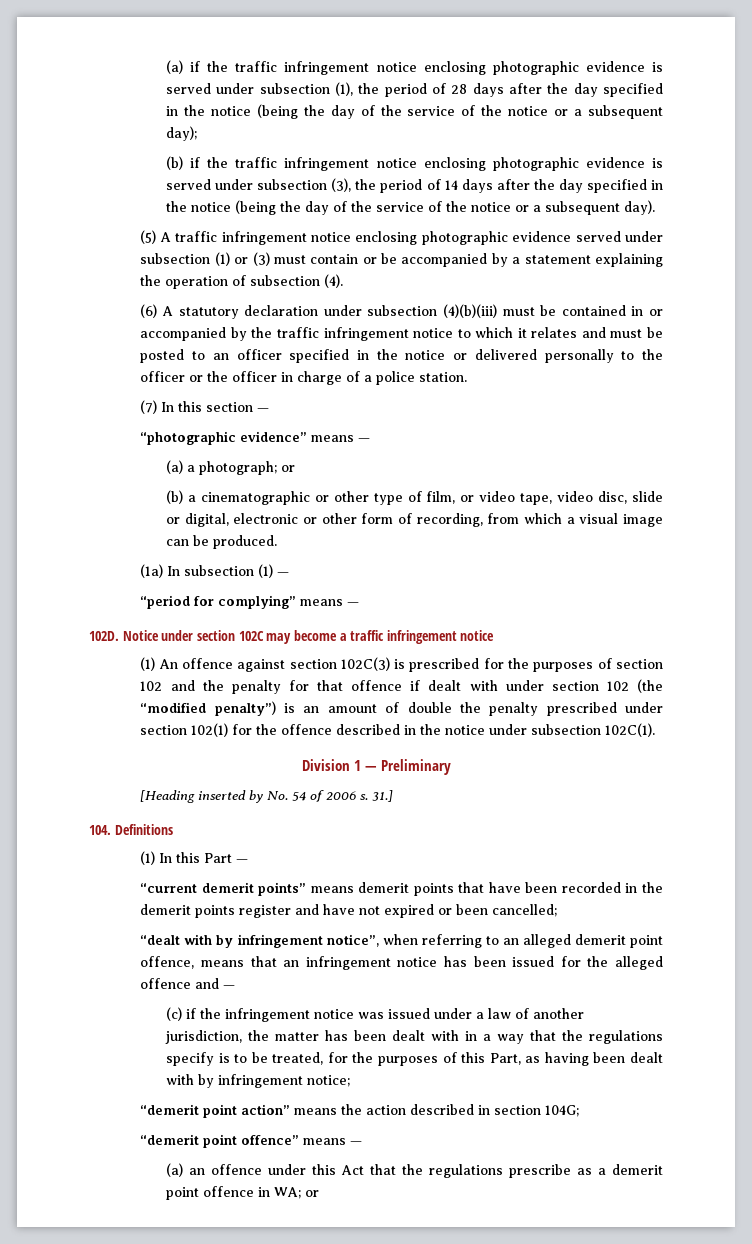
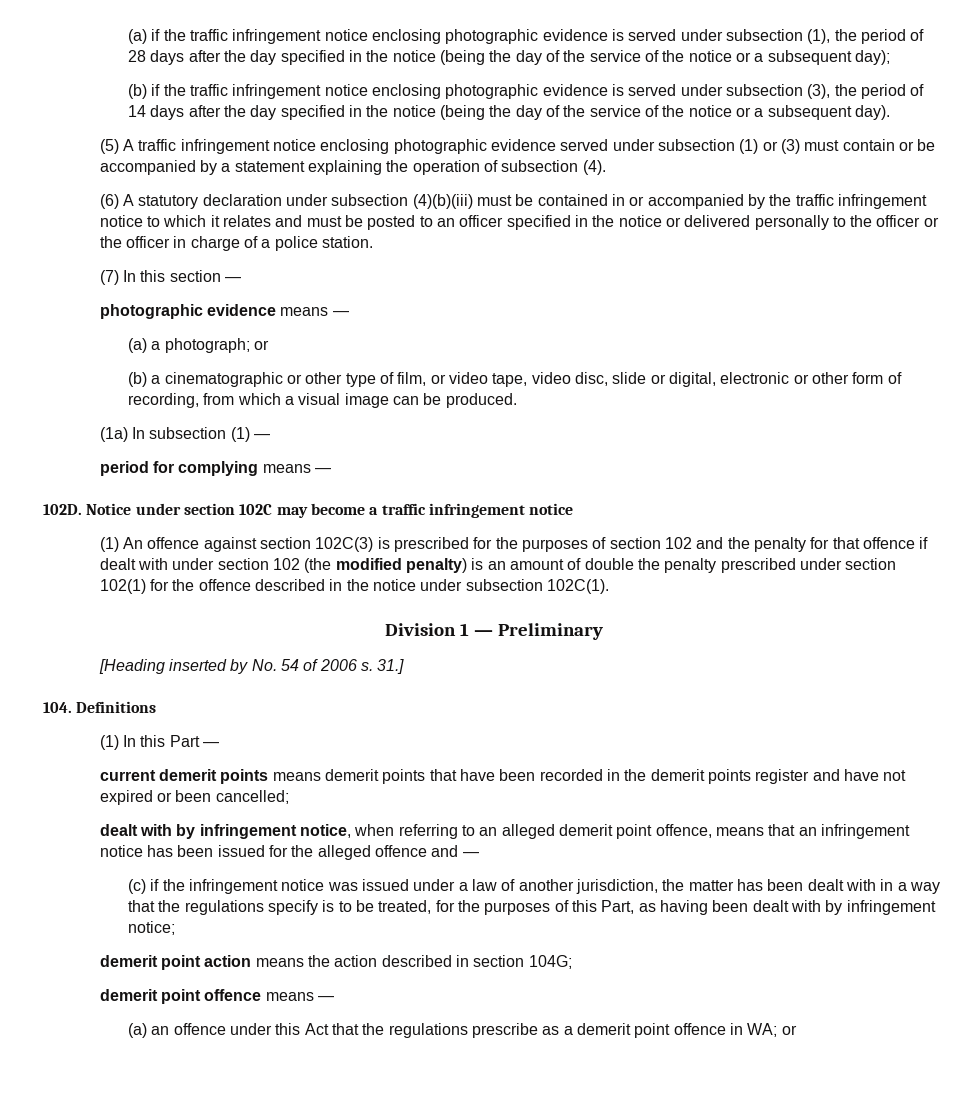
- “photographic evidence” means —
+ photographic evidence means —
- “period for complying” means —
+ period for complying means —
- (1) An offence against section 102C(3) is prescribed for the purposes of section 102 and the penalty for that offence if dealt with under section 102 (the “modified penalty”) is an amount of double the penalty prescribed under section 102(1) for the offence described in the notice under subsection 102C(1).
+ (1) An offence against section 102C(3) is prescribed for the purposes of section 102 and the penalty for that offence if dealt with under section 102 (the modified penalty) is an amount of double the penalty prescribed under section 102(1) for the offence described in the notice under subsection 102C(1).
- “current demerit points” means demerit points that have been recorded in the demerit points register and have not expired or been cancelled;
+ current demerit points means demerit points that have been recorded in the demerit points register and have not expired or been cancelled;
- “dealt with by infringement notice”, when referring to an alleged demerit point offence, means that an infringement notice has been issued for the alleged offence and —
+ dealt with by infringement notice, when referring to an alleged demerit point offence, means that an infringement notice has been issued for the alleged offence and —
- “demerit point action” means the action described in section 104G;
+ demerit point action means the action described in section 104G;
- “demerit point offence” means —
+ demerit point offence means —

